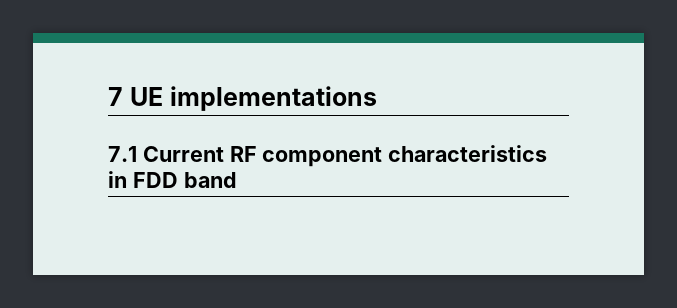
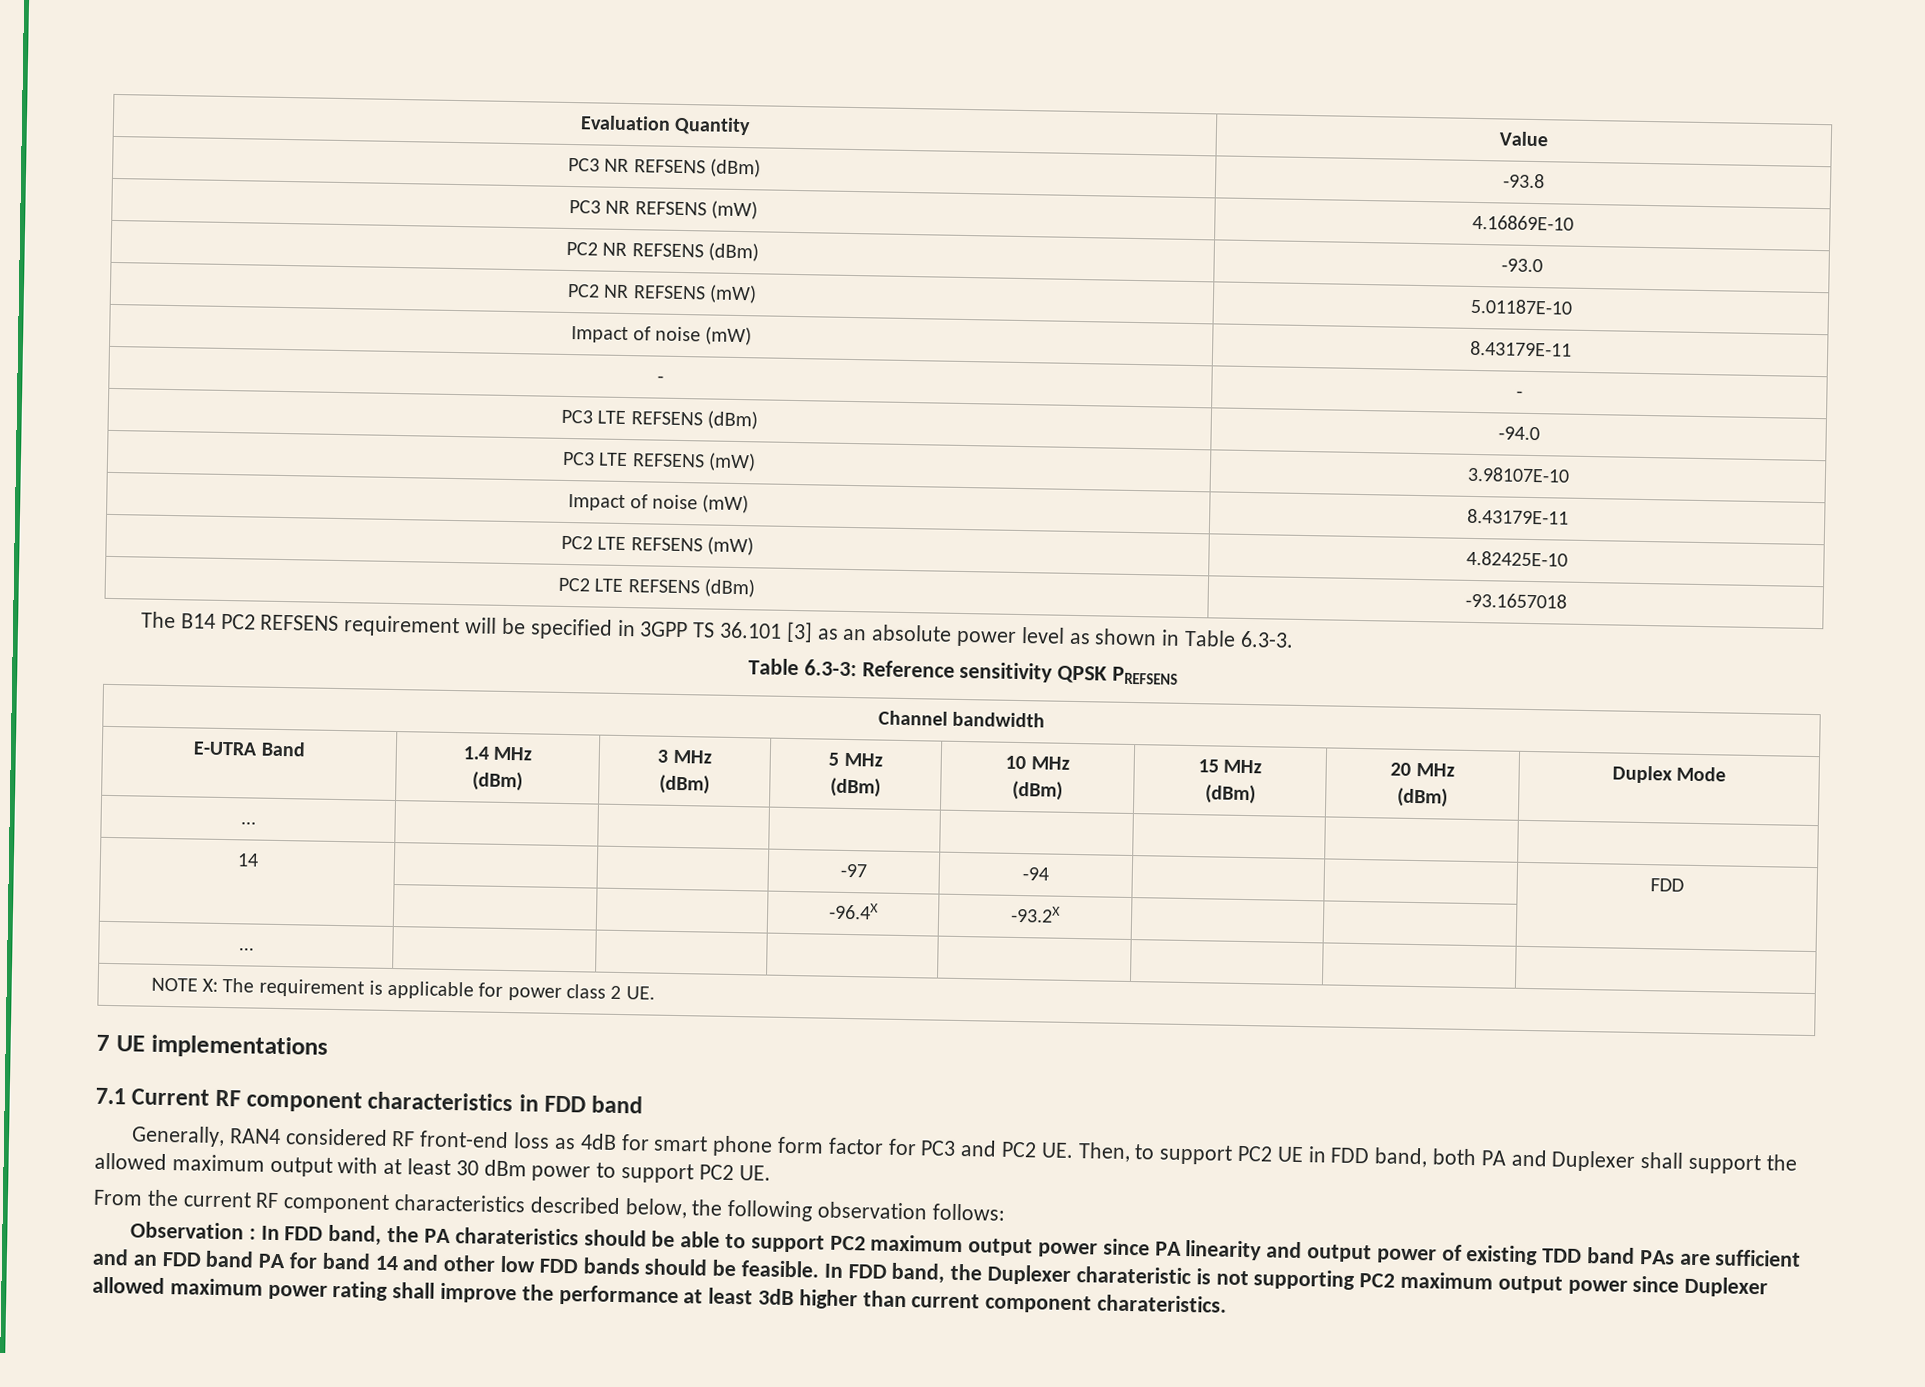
+ Evaluation Quantity | Value
+ PC3 NR REFSENS (dBm) | -93.8
+ PC3 NR REFSENS (mW) | 4.16869E-10
+ PC2 NR REFSENS (dBm) | -93.0
+ PC2 NR REFSENS (mW) | 5.01187E-10
+ Impact of noise (mW) | 8.43179E-11
+ - | -
+ PC3 LTE REFSENS (dBm) | -94.0
+ PC3 LTE REFSENS (mW) | 3.98107E-10
+ Impact of noise (mW) | 8.43179E-11
+ PC2 LTE REFSENS (mW) | 4.82425E-10
+ PC2 LTE REFSENS (dBm) | -93.1657018
+ The B14 PC2 REFSENS requirement will be specified in 3GPP TS 36.101 [3] as an absolute power level as shown in Table 6.3-3.
+ Table 6.3-3: Reference sensitivity QPSK PREFSENS
+ Channel bandwidth
+ E-UTRA Band | 1.4 MHz
+ (dBm) | 3 MHz
+ (dBm) | 5 MHz
+ (dBm) | 10 MHz
+ (dBm) | 15 MHz
+ (dBm) | 20 MHz
+ (dBm) | Duplex Mode
+ … | | | | | | |
+ 14 | | | -97 | -94 | | | FDD
+ | | | -96.4X | -93.2X | | |
+ … | | | | | | |
+ NOTE X: The requirement is applicable for power class 2 UE.
+ Generally, RAN4 considered RF front-end loss as 4dB for smart phone form factor for PC3 and PC2 UE. Then, to support PC2 UE in FDD band, both PA and Duplexer shall support the allowed maximum output with at least 30 dBm power to support PC2 UE.
+ From the current RF component characteristics described below, the following observation follows:
+ Observation : In FDD band, the PA charateristics should be able to support PC2 maximum output power since PA linearity and output power of existing TDD band PAs are sufficient and an FDD band PA for band 14 and other low FDD bands should be feasible. In FDD band, the Duplexer charateristic is not supporting PC2 maximum output power since Duplexer allowed maximum power rating shall improve the performance at least 3dB higher than current component charateristics.

